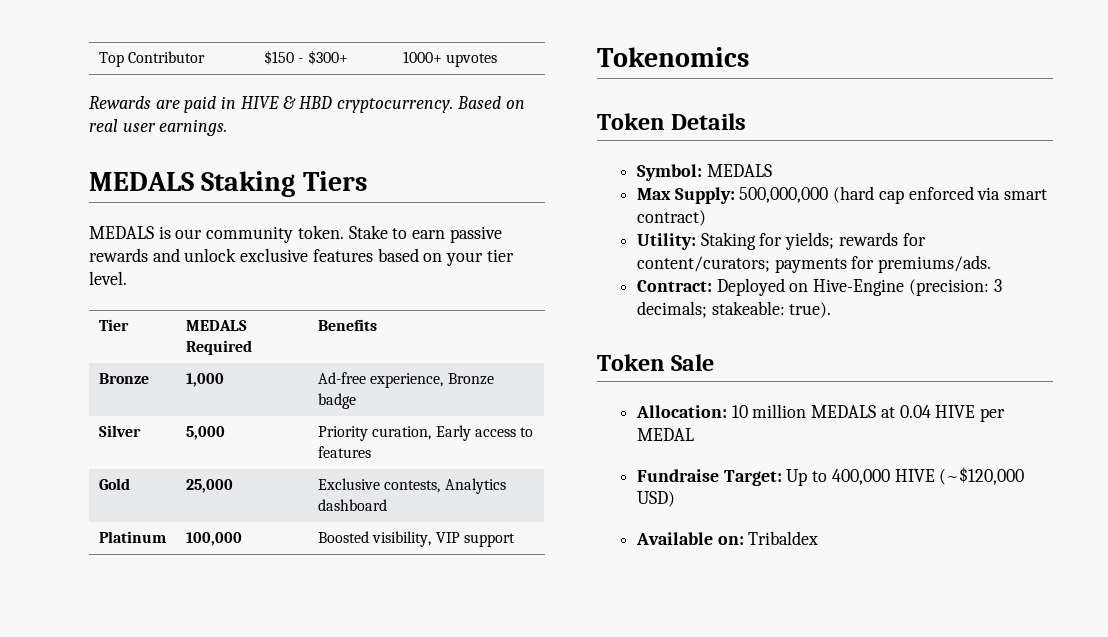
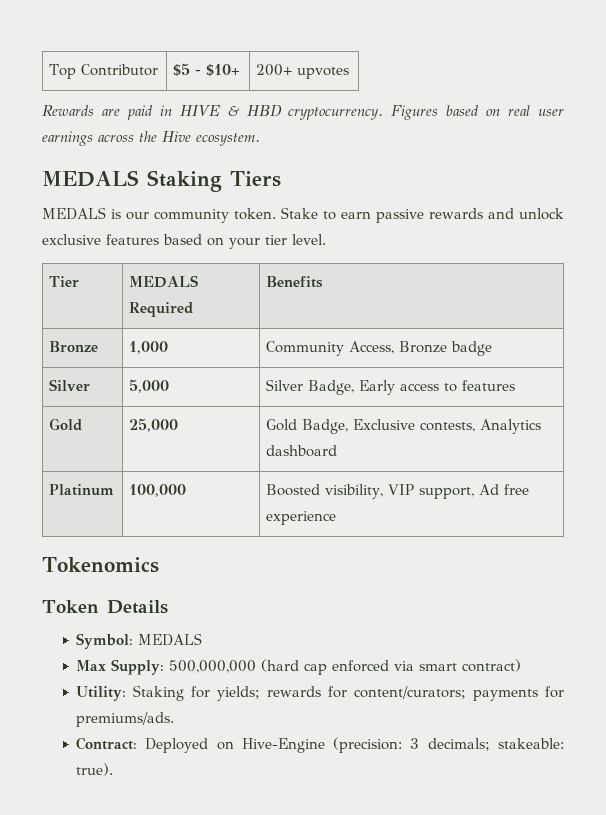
- Top Contributor | $150 - $300+ | 1000+ upvotes
+ Top Contributor | $5 - $10+ | 200+ upvotes
- Based on real user earnings.
+ Figures based on real user earnings across the Hive ecosystem.
- Bronze | 1,000 | Ad-free experience, Bronze badge
+ Bronze | 1,000 | Community Access, Bronze badge
- Silver | 5,000 | Priority curation, Early access to features
+ Silver | 5,000 | Silver Badge, Early access to features
- Gold | 25,000 | Exclusive contests, Analytics dashboard
+ Gold | 25,000 | Gold Badge, Exclusive contests, Analytics dashboard
- Platinum | 100,000 | Boosted visibility, VIP support
+ Platinum | 100,000 | Boosted visibility, VIP support, Ad free experience
- Token Sale
- Allocation: 10 million MEDALS at 0.04 HIVE per MEDAL
- Fundraise Target: Up to 400,000 HIVE (~$120,000 USD)
- Available on: Tribaldex

